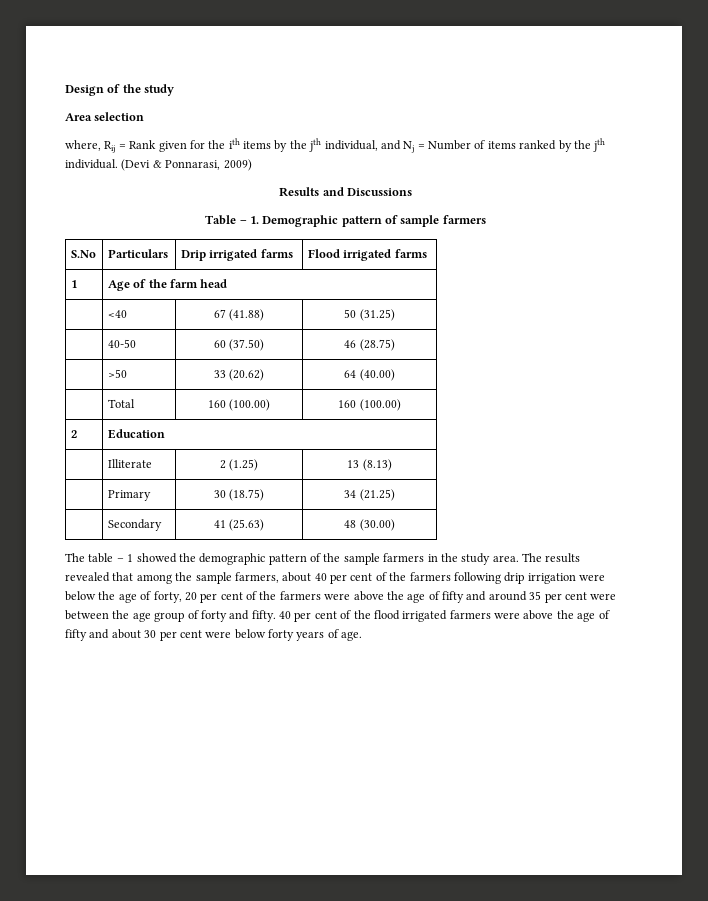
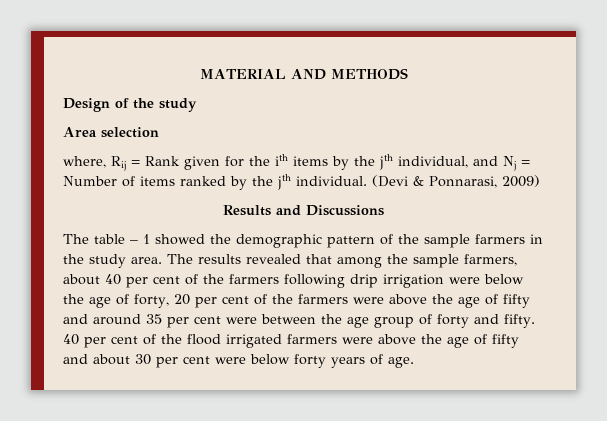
+ MATERIAL AND METHODS
- Table – 1. Demographic pattern of sample farmers
- S.No | Particulars | Drip irrigated farms | Flood irrigated farms
- 1 | Age of the farm head
- | <40 | 67 (41.88) | 50 (31.25)
- | 40-50 | 60 (37.50) | 46 (28.75)
- | >50 | 33 (20.62) | 64 (40.00)
- | Total | 160 (100.00) | 160 (100.00)
- 2 | Education
- | Illiterate | 2 (1.25) | 13 (8.13)
- | Primary | 30 (18.75) | 34 (21.25)
- | Secondary | 41 (25.63) | 48 (30.00)

